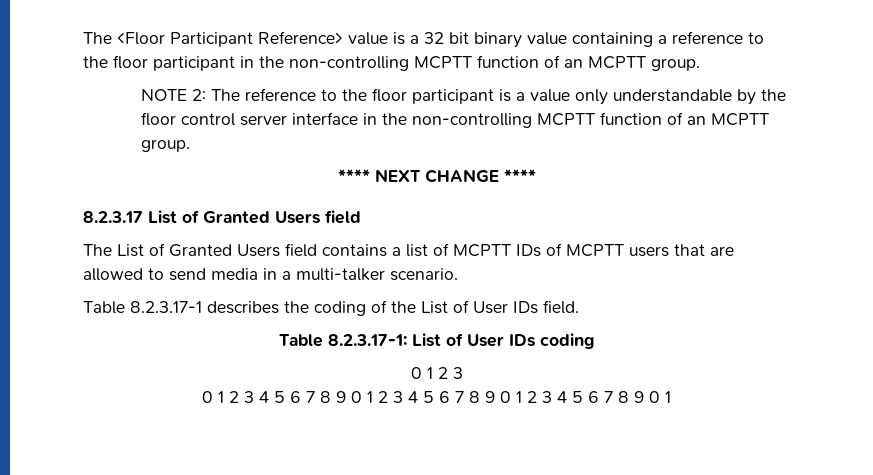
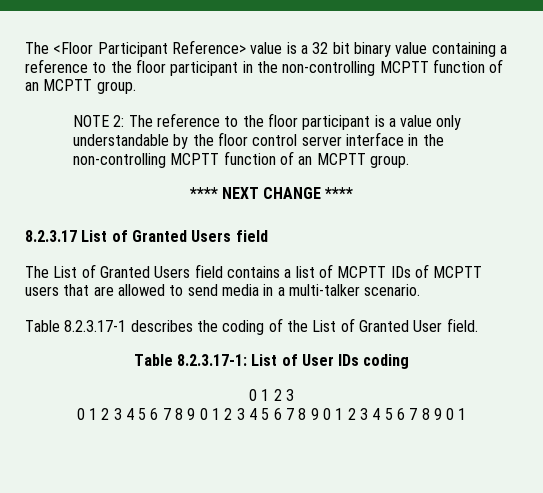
- Table 8.2.3.17-1 describes the coding of the List of User IDs field.
+ Table 8.2.3.17-1 describes the coding of the List of Granted User field.

